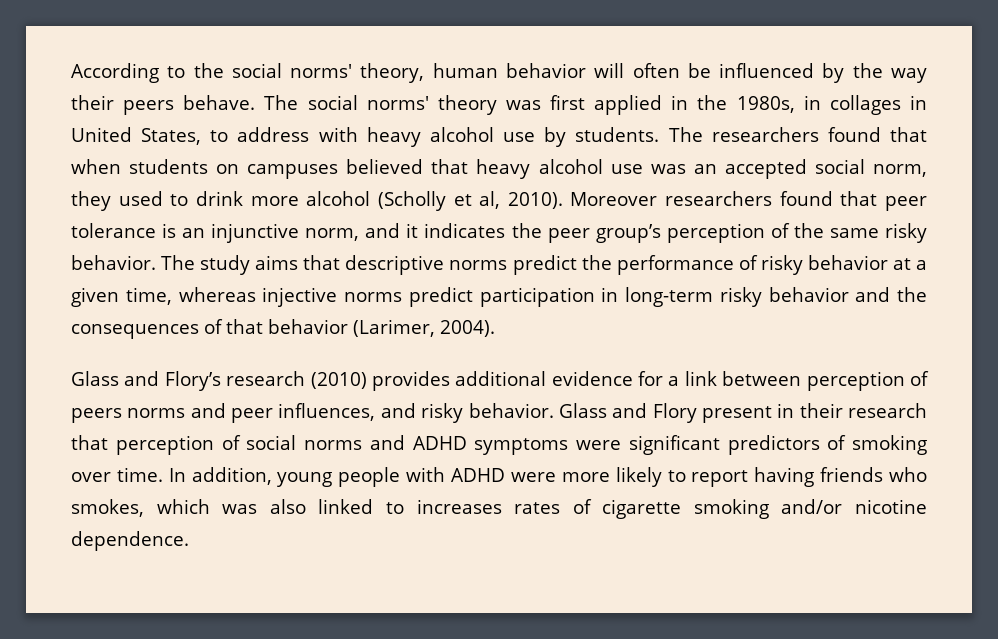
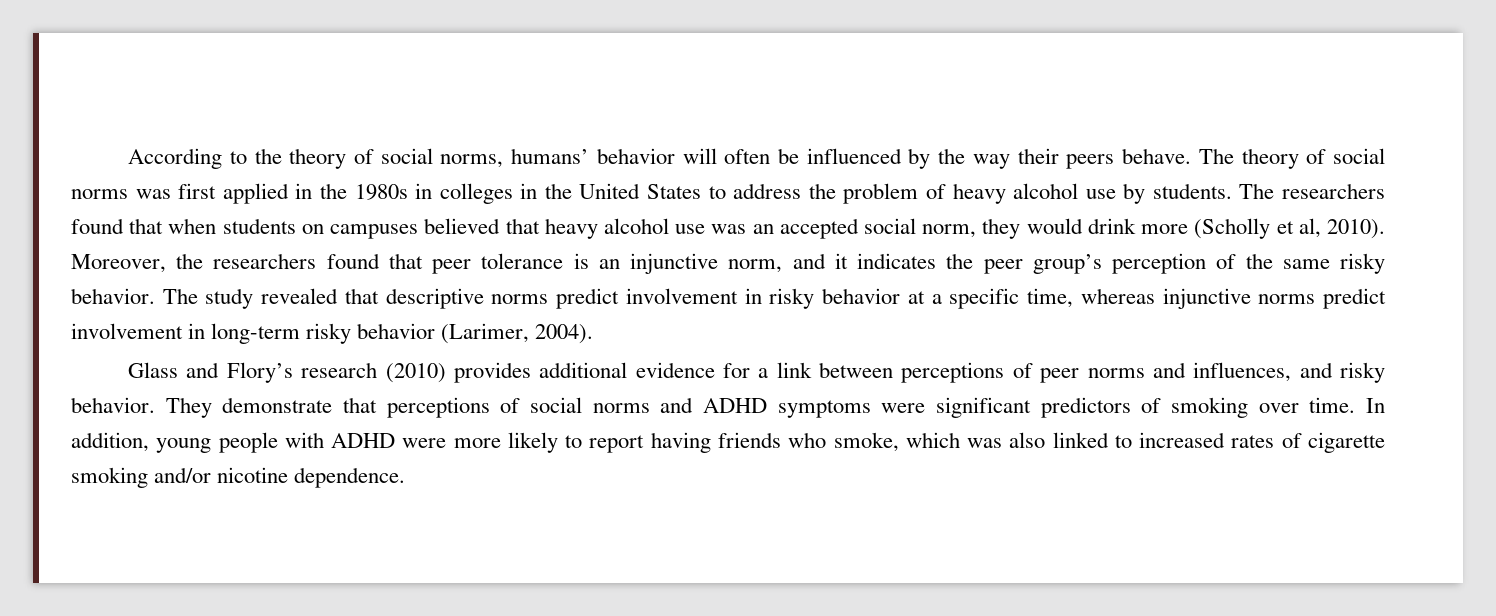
- According to the social norms' theory, human behavior will often be influenced by the way their peers behave.
+ According to the theory of social norms, humans’ behavior will often be influenced by the way their peers behave.
- The social norms' theory was first applied in the 1980s, in collages in United States, to address with heavy alcohol use by students.
+ The theory of social norms was first applied in the 1980s in colleges in the United States to address the problem of heavy alcohol use by students.
- The researchers found that when students on campuses believed that heavy alcohol use was an accepted social norm, they used to drink more alcohol (Scholly et al, 2010).
+ The researchers found that when students on campuses believed that heavy alcohol use was an accepted social norm, they would drink more (Scholly et al, 2010).
- Moreover researchers found that peer tolerance is an injunctive norm, and it indicates the peer group’s perception of the same risky behavior.
+ Moreover, the researchers found that peer tolerance is an injunctive norm, and it indicates the peer group’s perception of the same risky behavior.
- The study aims that descriptive norms predict the performance of risky behavior at a given time, whereas injective norms predict participation in long-term risky behavior and the consequences of that behavior (Larimer, 2004).
+ The study revealed that descriptive norms predict involvement in risky behavior at a specific time, whereas injunctive norms predict involvement in long-term risky behavior (Larimer, 2004).
- Glass and Flory’s research (2010) provides additional evidence for a link between perception of peers norms and peer influences, and risky behavior.
+ Glass and Flory’s research (2010) provides additional evidence for a link between perceptions of peer norms and influences, and risky behavior.
- Glass and Flory present in their research that perception of social norms and ADHD symptoms were significant predictors of smoking over time.
+ They demonstrate that perceptions of social norms and ADHD symptoms were significant predictors of smoking over time.
- In addition, young people with ADHD were more likely to report having friends who smokes, which was also linked to increases rates of cigarette smoking and/or nicotine dependence.
+ In addition, young people with ADHD were more likely to report having friends who smoke, which was also linked to increased rates of cigarette smoking and/or nicotine dependence.

